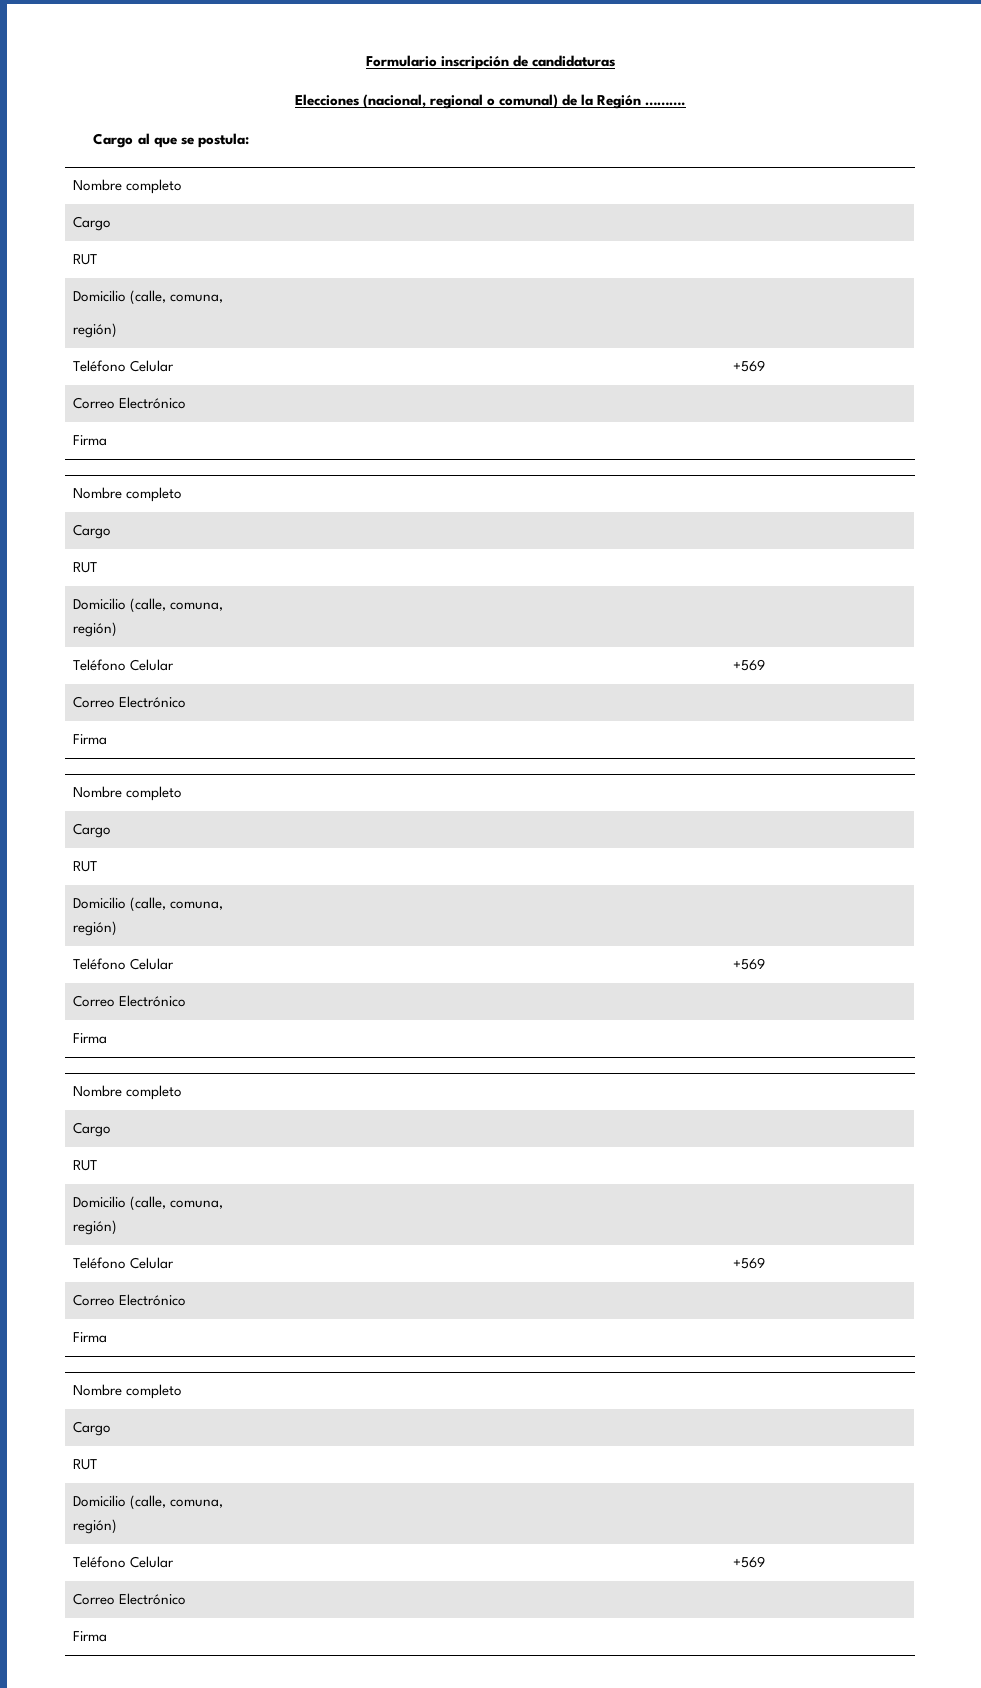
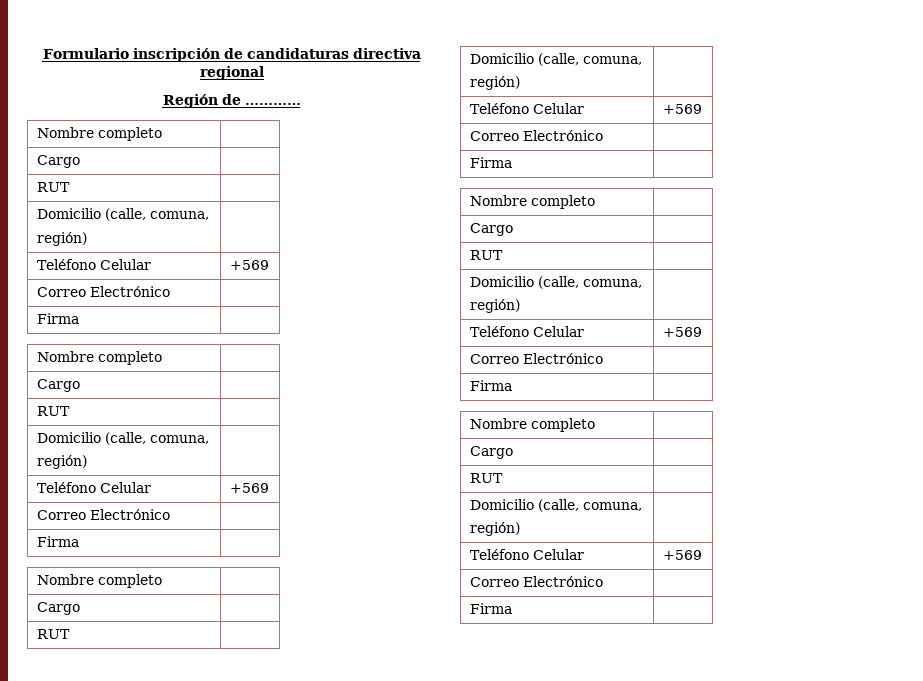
- Formulario inscripción de candidaturas
- Elecciones (nacional, regional o comunal) de la Región ……….
- Cargo al que se postula:
+ Formulario inscripción de candidaturas directiva regional
+ Región de …………

